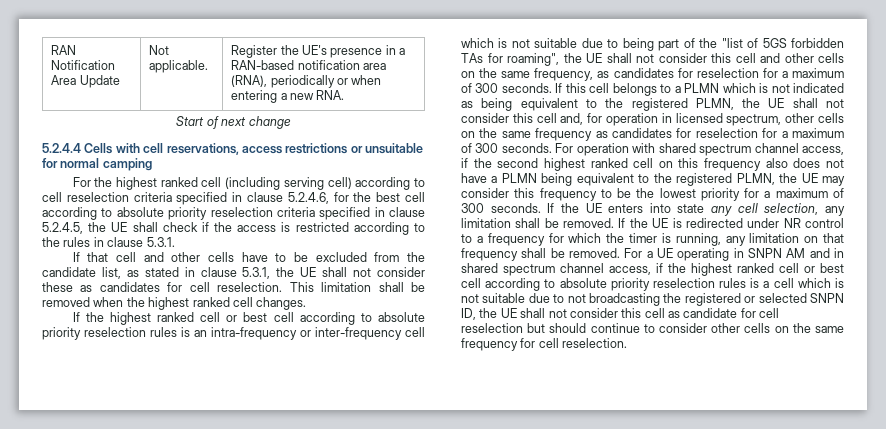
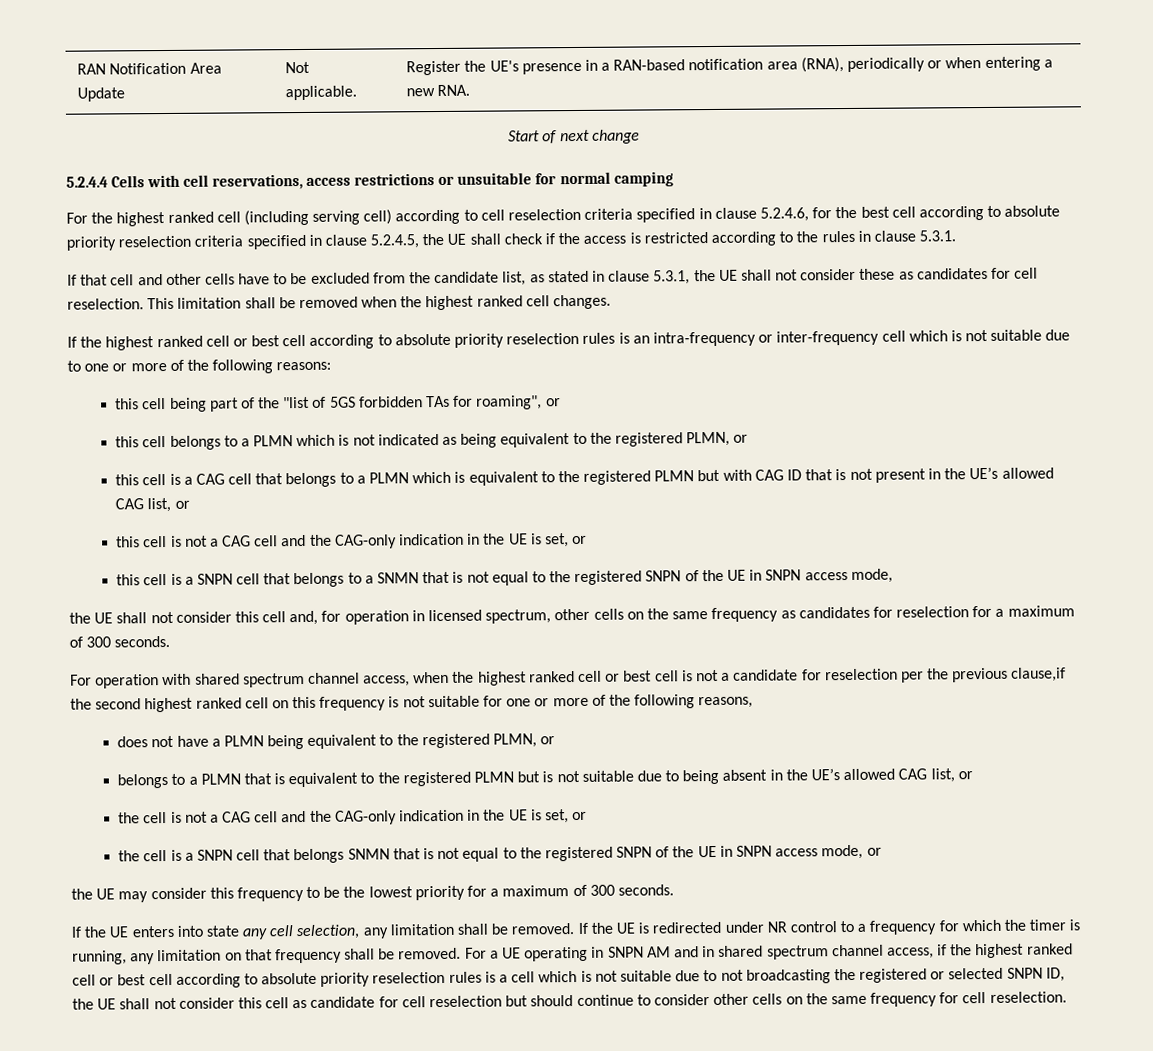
- If the highest ranked cell or best cell according to absolute priority reselection rules is an intra-frequency or inter-frequency cell which is not suitable due to being part of the "list of 5GS forbidden TAs for roaming", the UE shall not consider this cell and other cells on the same frequency, as candidates for reselection for a maximum of 300 seconds. If this cell belongs to a PLMN which is not indicated as being equivalent to the registered PLMN, the UE shall not consider this cell and, for operation in licensed spectrum, other cells on the same frequency as candidates for reselection for a maximum of 300 seconds. For operation with shared spectrum channel access, if the second highest ranked cell on this frequency also does not have a PLMN being equivalent to the registered PLMN, the UE may consider this frequency to be the lowest priority for a maximum of 300 seconds. If the UE enters into state any cell selection, any limitation shall be removed.
+ If the highest ranked cell or best cell according to absolute priority reselection rules is an intra-frequency or inter-frequency cell which is not suitable due to one or more of the following reasons:
+ this cell being part of the "list of 5GS forbidden TAs for roaming", or
+ this cell belongs to a PLMN which is not indicated as being equivalent to the registered PLMN, or
+ this cell is a CAG cell that belongs to a PLMN which is equivalent to the registered PLMN but with CAG ID that is not present in the UE’s allowed CAG list, or
+ this cell is not a CAG cell and the CAG-only indication in the UE is set, or
+ this cell is a SNPN cell that belongs to a SNMN that is not equal to the registered SNPN of the UE in SNPN access mode,
+ the UE shall not consider this cell and, for operation in licensed spectrum, other cells on the same frequency as candidates for reselection for a maximum of 300 seconds.
+ For operation with shared spectrum channel access, when the highest ranked cell or best cell is not a candidate for reselection per the previous clause,if the second highest ranked cell on this frequency is not suitable for one or more of the following reasons,
+ does not have a PLMN being equivalent to the registered PLMN, or
+ belongs to a PLMN that is equivalent to the registered PLMN but is not suitable due to being absent in the UE’s allowed CAG list, or
+ the cell is not a CAG cell and the CAG-only indication in the UE is set, or
+ the cell is a SNPN cell that belongs SNMN that is not equal to the registered SNPN of the UE in SNPN access mode, or
+ the UE may consider this frequency to be the lowest priority for a maximum of 300 seconds.
+ If the UE enters into state any cell selection, any limitation shall be removed.

